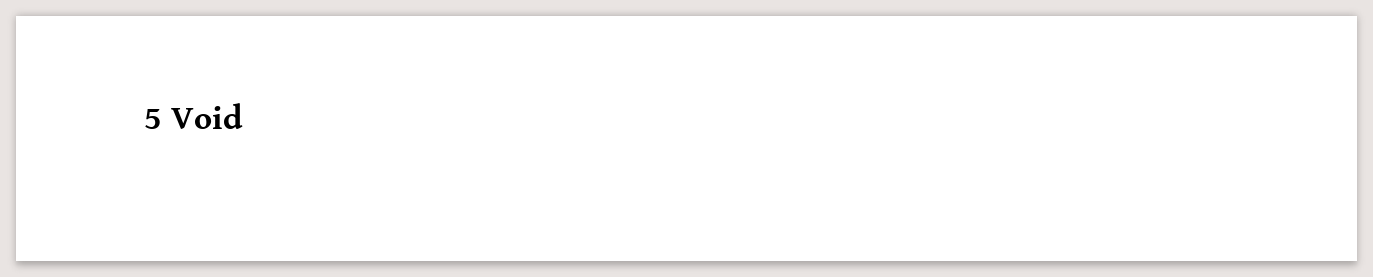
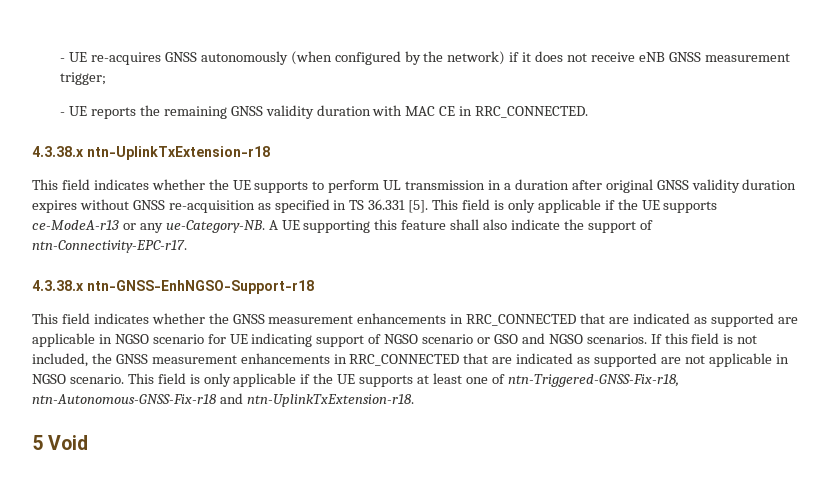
+ - UE re-acquires GNSS autonomously (when configured by the network) if it does not receive eNB GNSS measurement trigger;
+ - UE reports the remaining GNSS validity duration with MAC CE in RRC_CONNECTED.
+ 4.3.38.x ntn-UplinkTxExtension-r18
+ This field indicates whether the UE supports to perform UL transmission in a duration after original GNSS validity duration expires without GNSS re-acquisition as specified in TS 36.331 [5]. This field is only applicable if the UE supports ce-ModeA-r13 or any ue-Category-NB. A UE supporting this feature shall also indicate the support of ntn-Connectivity-EPC-r17.
+ 4.3.38.x ntn-GNSS-EnhNGSO-Support-r18
+ This field indicates whether the GNSS measurement enhancements in RRC_CONNECTED that are indicated as supported are applicable in NGSO scenario for UE indicating support of NGSO scenario or GSO and NGSO scenarios. If this field is not included, the GNSS measurement enhancements in RRC_CONNECTED that are indicated as supported are not applicable in NGSO scenario. This field is only applicable if the UE supports at least one of ntn-Triggered-GNSS-Fix-r18, ntn-Autonomous-GNSS-Fix-r18 and ntn-UplinkTxExtension-r18.

